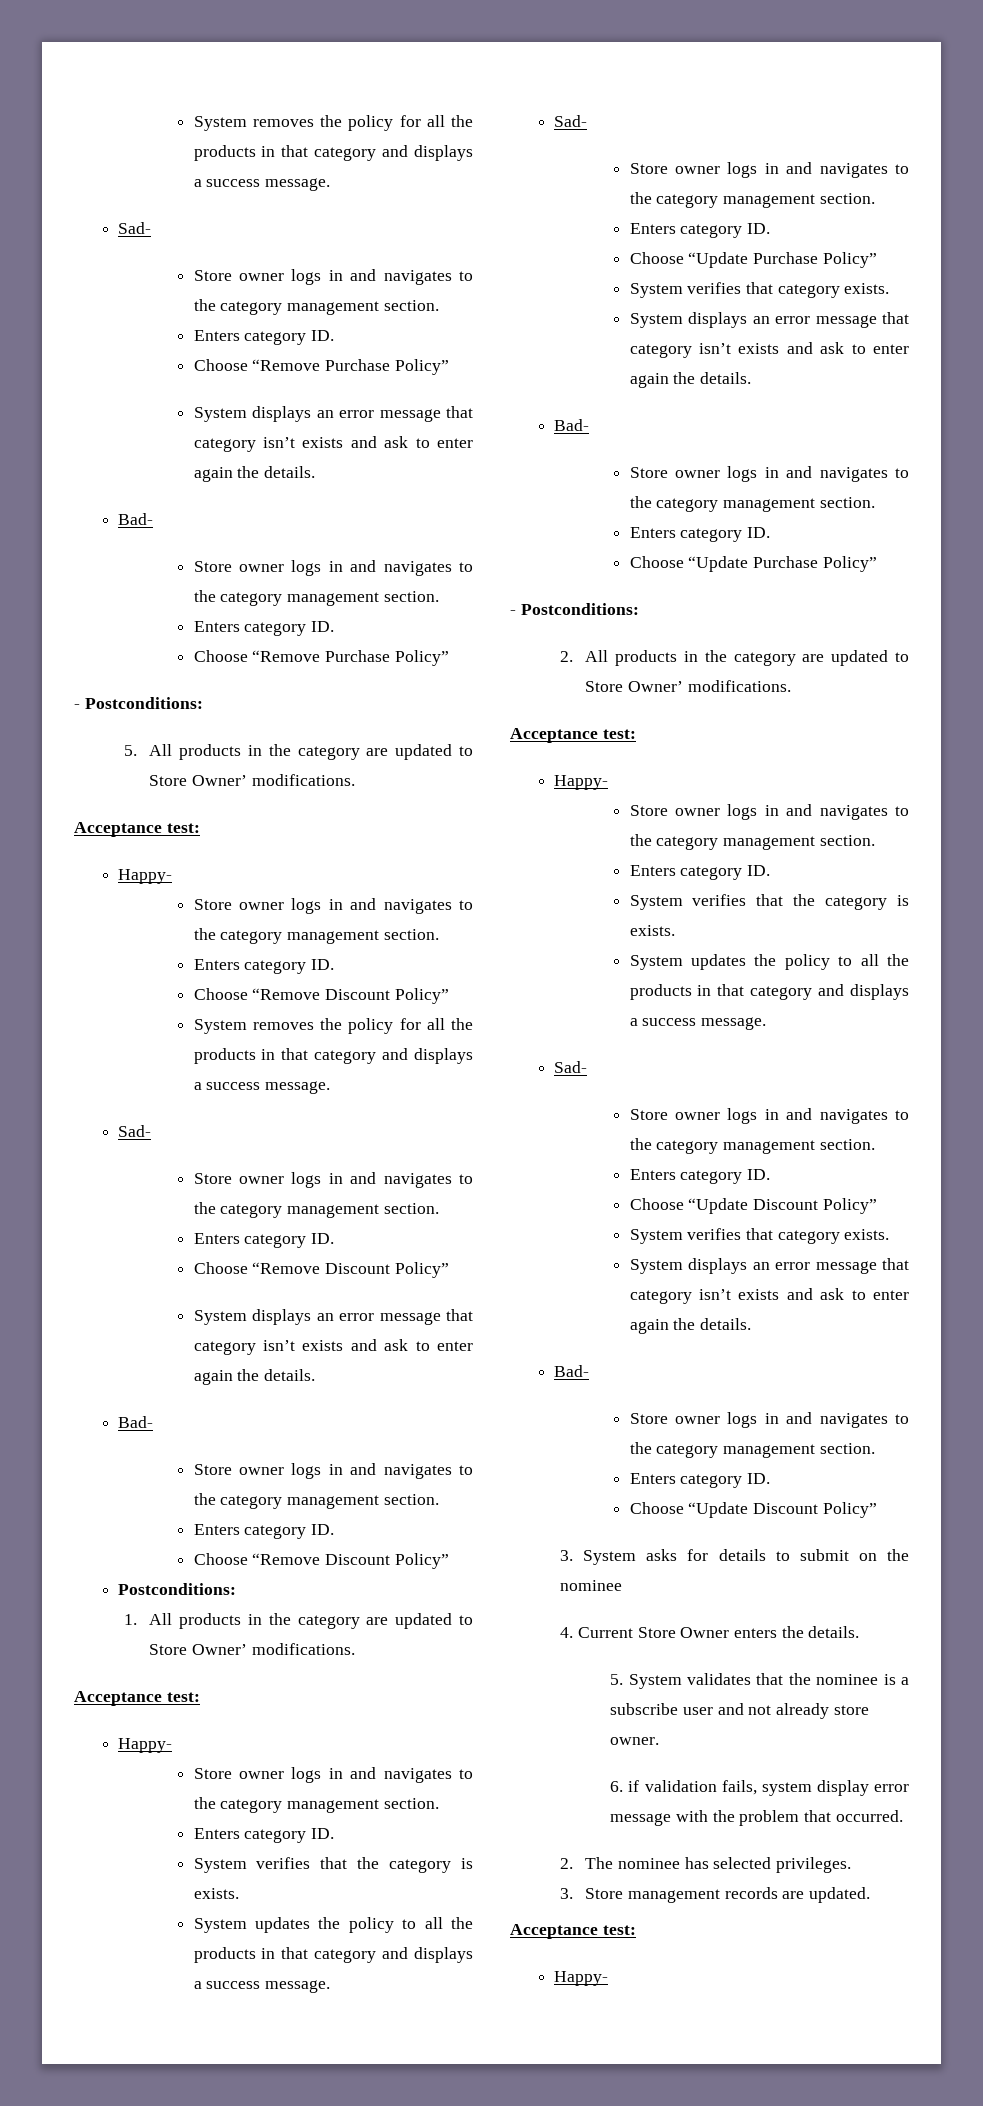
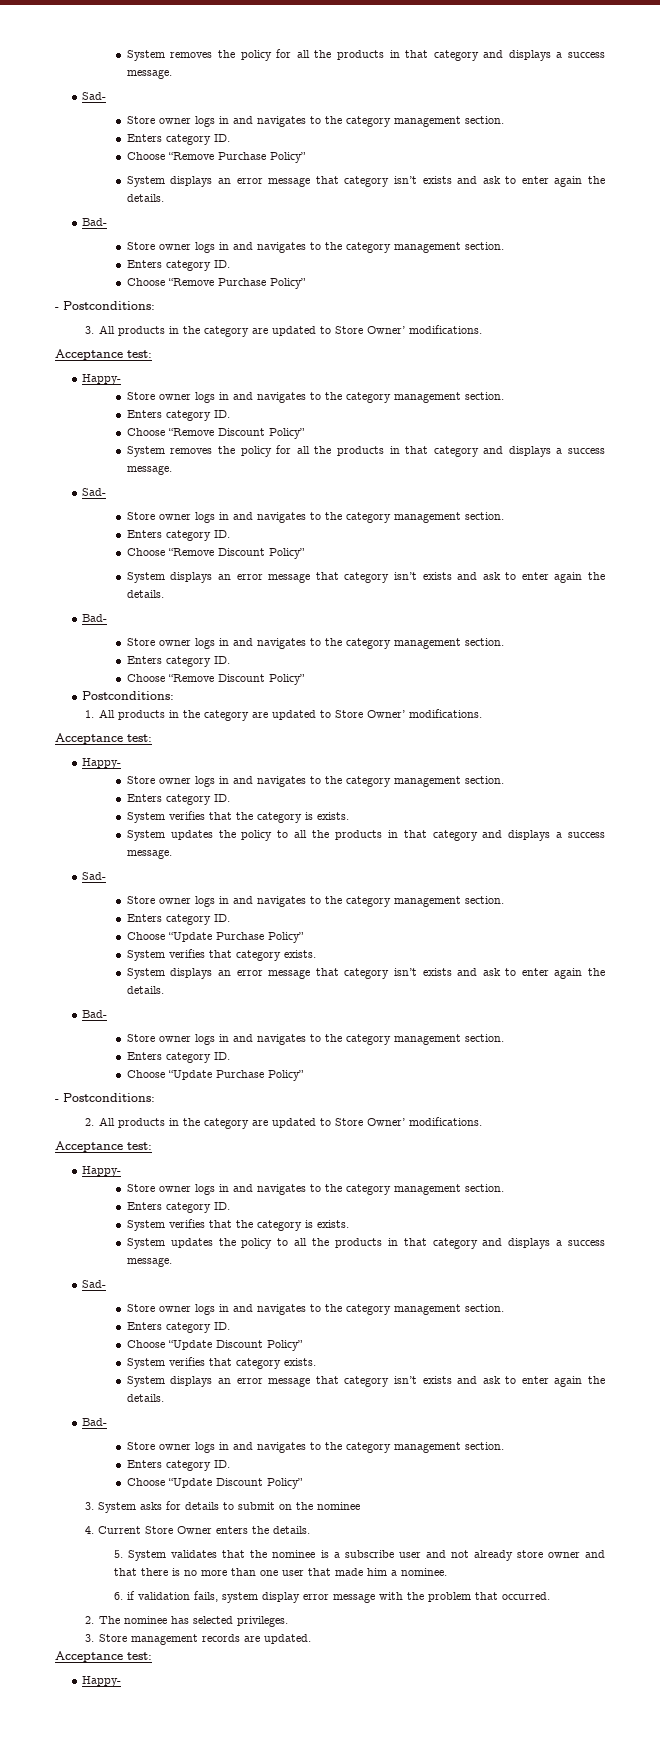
- 5. All products in the category are updated to Store Owner’ modifications.
+ 3. All products in the category are updated to Store Owner’ modifications.
- 5. System validates that the nominee is a subscribe user and not already store owner.
+ 5. System validates that the nominee is a subscribe user and not already store owner and that there is no more than one user that made him a nominee.

